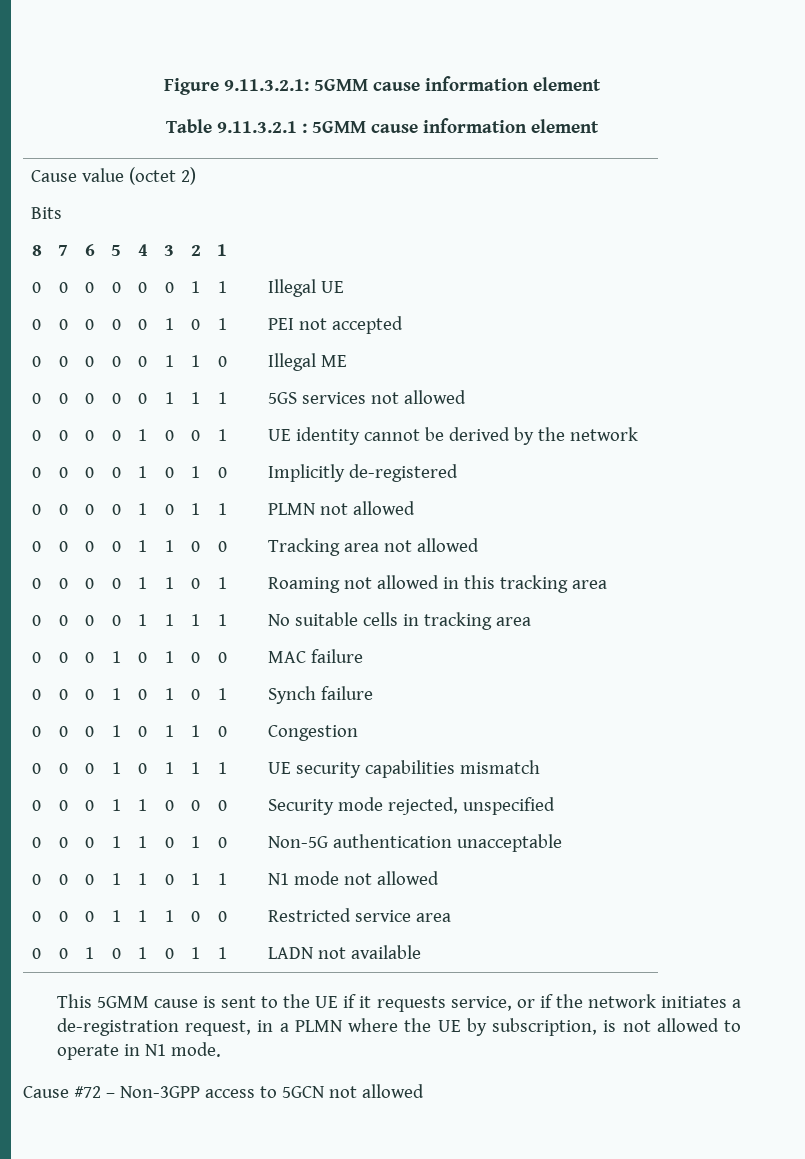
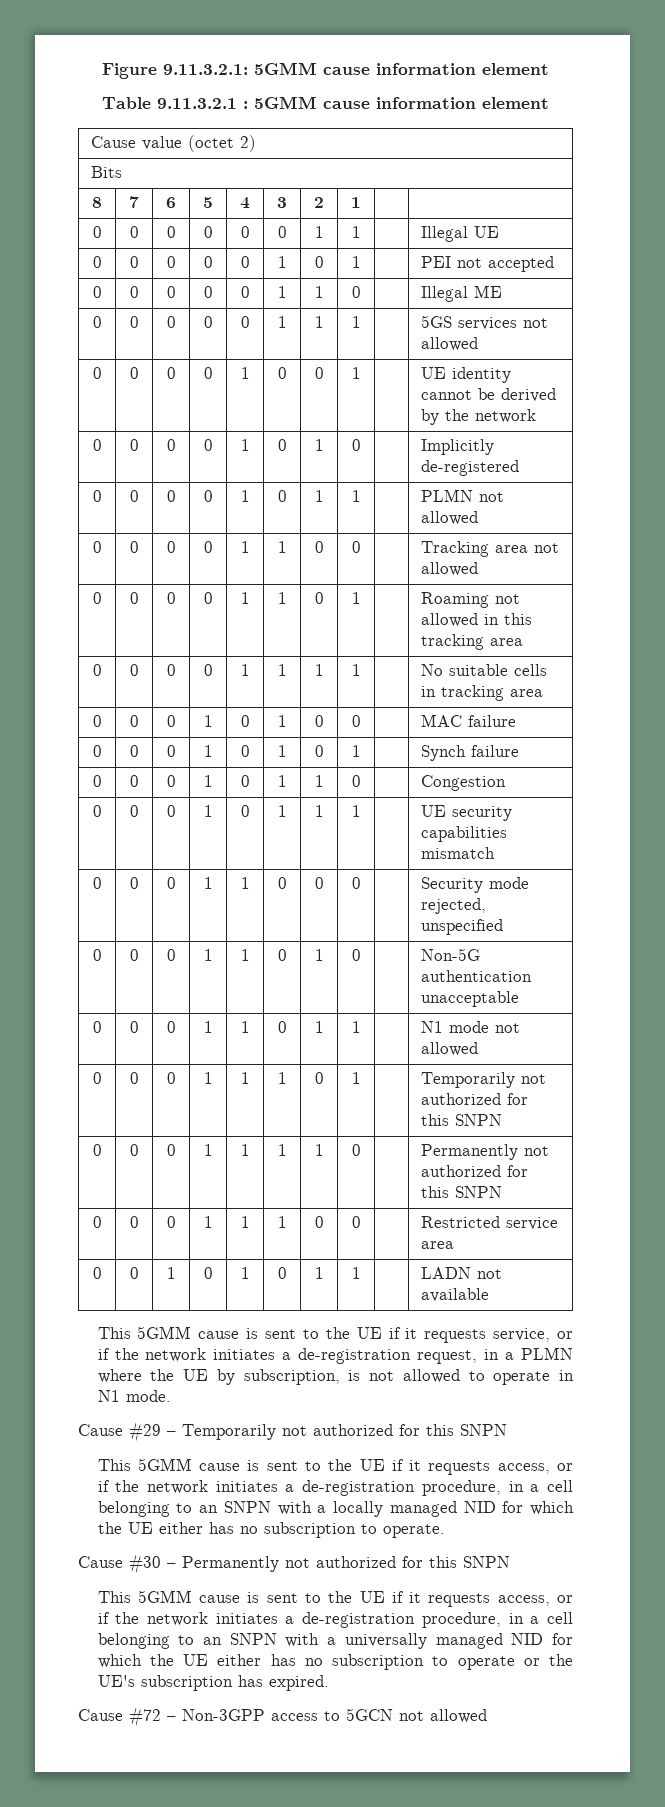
+ 0 | 0 | 0 | 1 | 1 | 1 | 0 | 1 | | Temporarily not authorized for this SNPN
+ 0 | 0 | 0 | 1 | 1 | 1 | 1 | 0 | | Permanently not authorized for this SNPN
+ Cause #29 – Temporarily not authorized for this SNPN
+ This 5GMM cause is sent to the UE if it requests access, or if the network initiates a de-registration procedure, in a cell belonging to an SNPN with a locally managed NID for which the UE either has no subscription to operate.
+ Cause #30 – Permanently not authorized for this SNPN
+ This 5GMM cause is sent to the UE if it requests access, or if the network initiates a de-registration procedure, in a cell belonging to an SNPN with a universally managed NID for which the UE either has no subscription to operate or the UE's subscription has expired.

